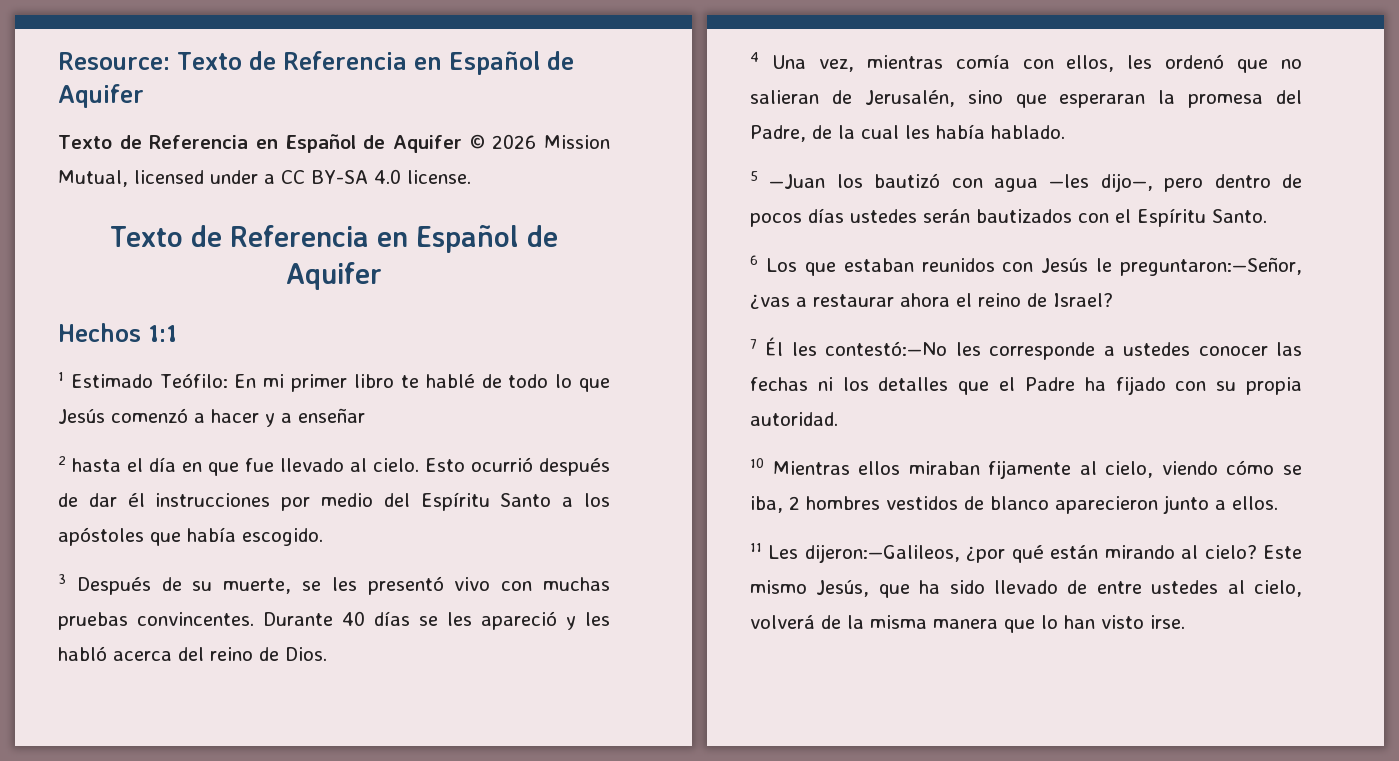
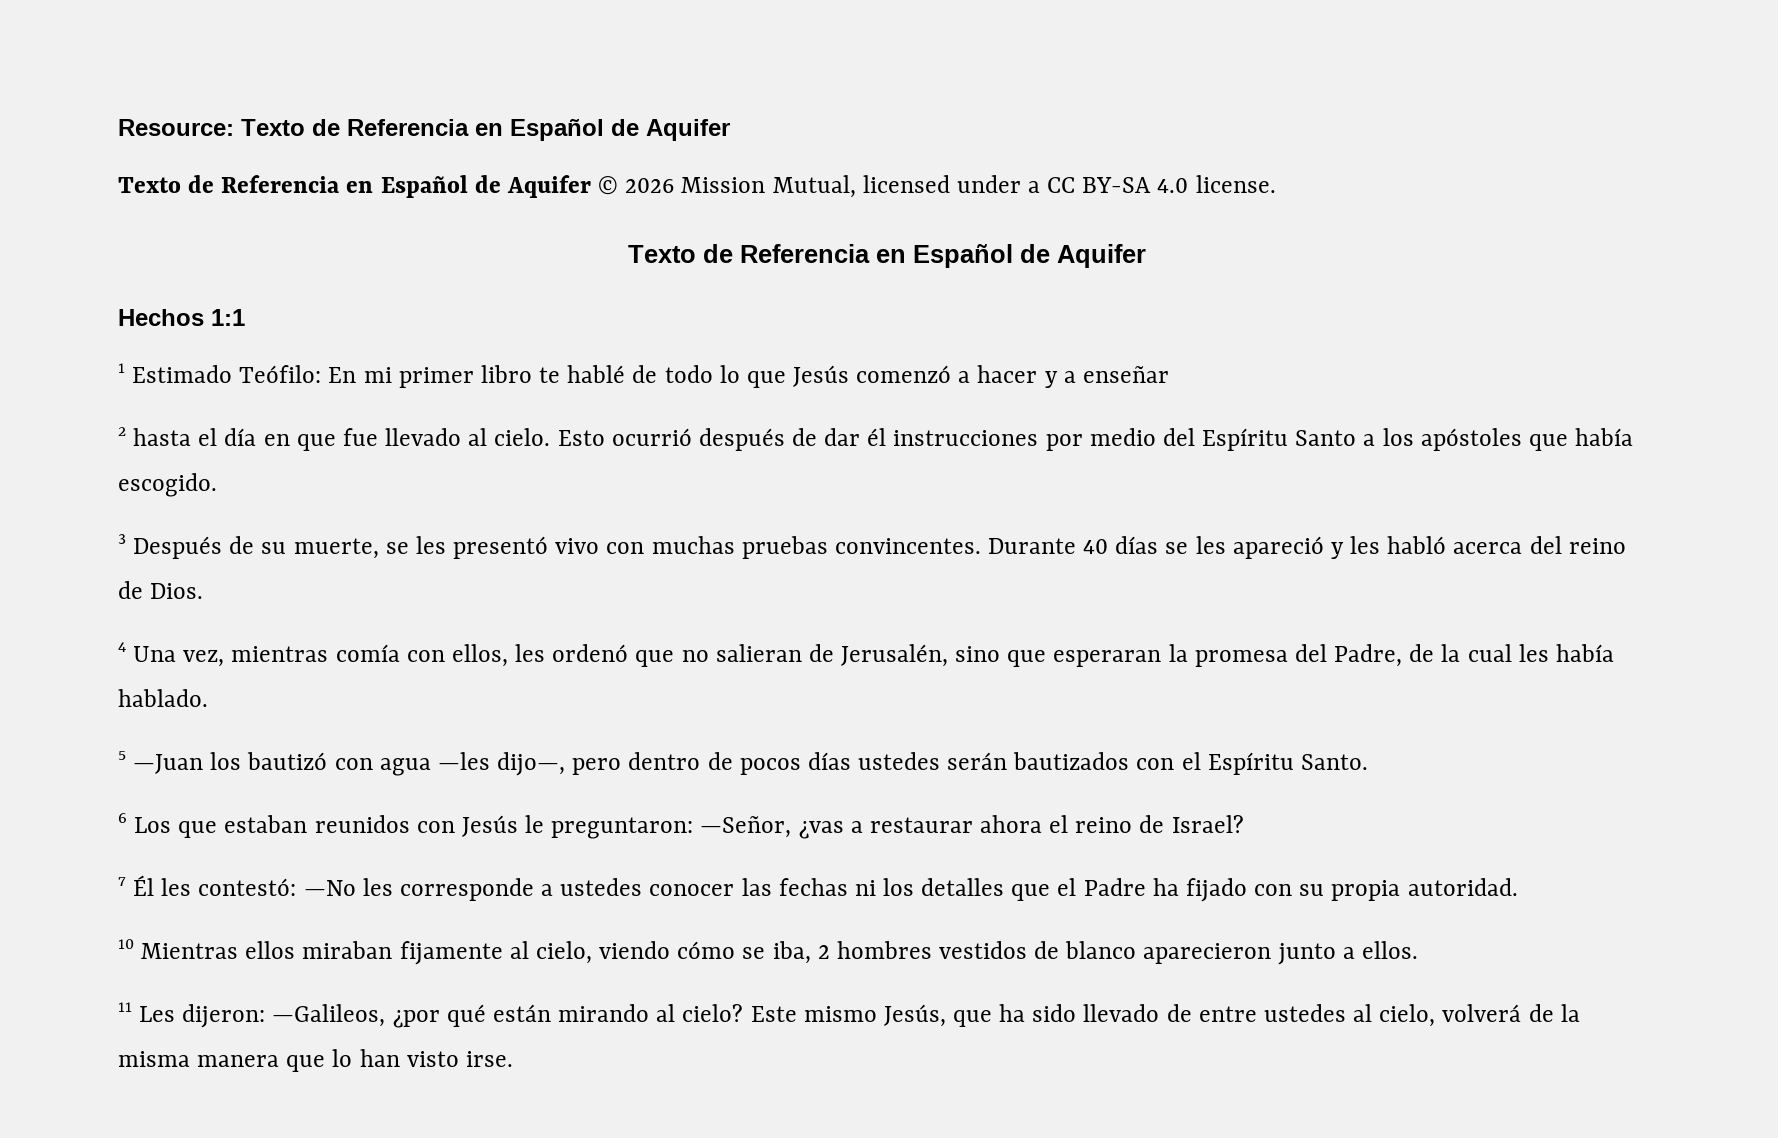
- 6 Los que estaban reunidos con Jesús le preguntaron:—Señor, ¿vas a restaurar ahora el reino de Israel?
+ 6 Los que estaban reunidos con Jesús le preguntaron: —Señor, ¿vas a restaurar ahora el reino de Israel?
- 7 Él les contestó:—No les corresponde a ustedes conocer las fechas ni los detalles que el Padre ha fijado con su propia autoridad.
+ 7 Él les contestó: —No les corresponde a ustedes conocer las fechas ni los detalles que el Padre ha fijado con su propia autoridad.
- 11 Les dijeron:—Galileos, ¿por qué están mirando al cielo?
+ 11 Les dijeron: —Galileos, ¿por qué están mirando al cielo?

